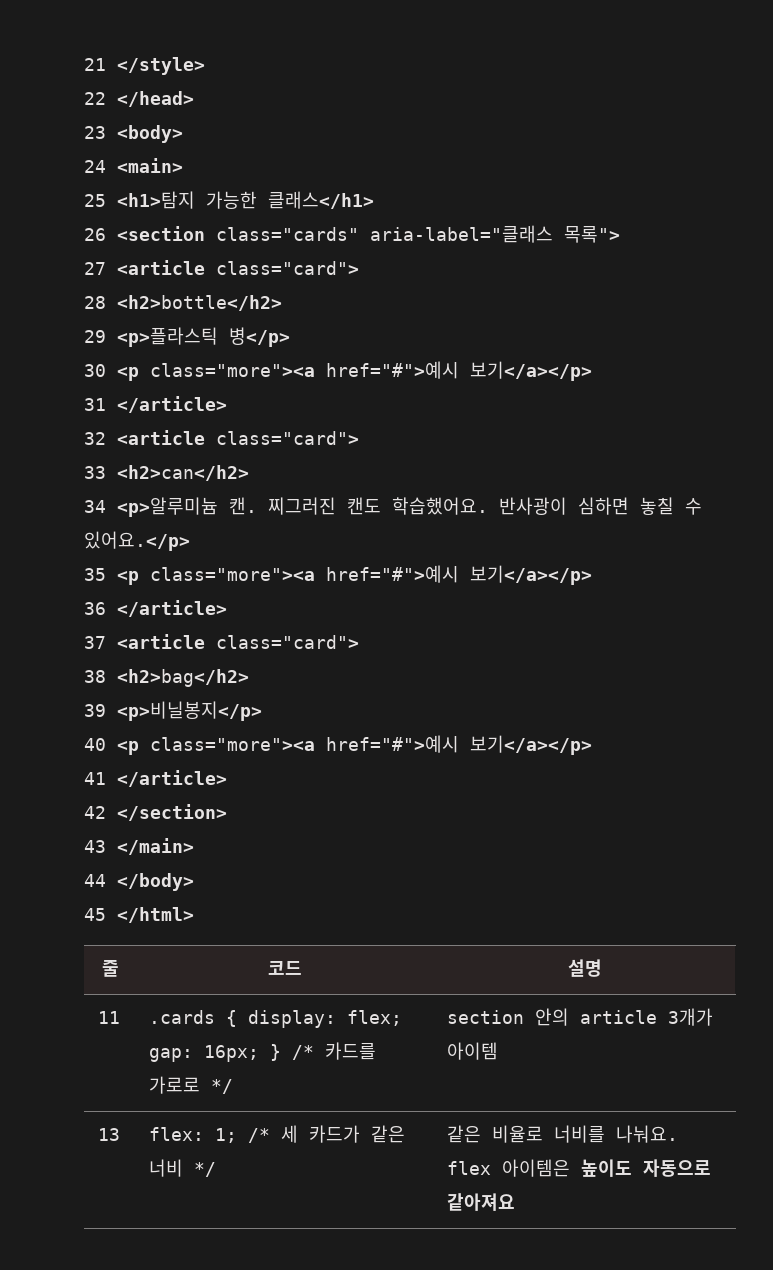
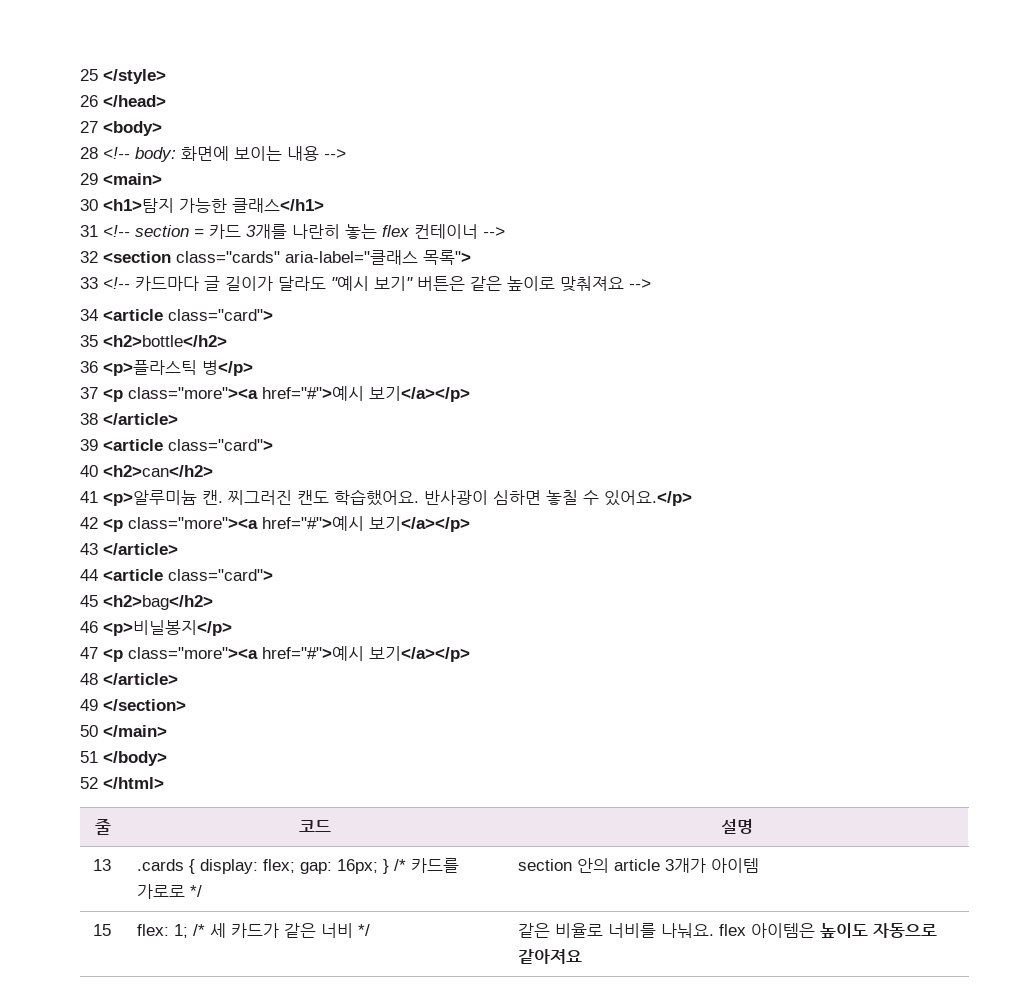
- 21 </style>
+ 25 </style>
- 22 </head>
+ 26 </head>
- 23 <body>
+ 27 <body>
- 24 <main>
+ 28 <!-- body: 화면에 보이는 내용 -->
+ 29 <main>
- 25 <h1>탐지 가능한 클래스</h1>
+ 30 <h1>탐지 가능한 클래스</h1>
- 26 <section class="cards" aria-label="클래스 목록">
- 27 <article class="card">
- 28 <h2>bottle</h2>
+ 31 <!-- section = 카드 3개를 나란히 놓는 flex 컨테이너 -->
+ 32 <section class="cards" aria-label="클래스 목록">
+ 33 <!-- 카드마다 글 길이가 달라도 "예시 보기" 버튼은 같은 높이로 맞춰져요 -->
+ 34 <article class="card">
+ 35 <h2>bottle</h2>
- 29 <p>플라스틱 병</p>
+ 36 <p>플라스틱 병</p>
- 30 <p class="more"><a href="#">예시 보기</a></p>
- 31 </article>
- 32 <article class="card">
- 33 <h2>can</h2>
+ 37 <p class="more"><a href="#">예시 보기</a></p>
+ 38 </article>
+ 39 <article class="card">
+ 40 <h2>can</h2>
- 34 <p>알루미늄 캔.
+ 41 <p>알루미늄 캔.
- 35 <p class="more"><a href="#">예시 보기</a></p>
- 36 </article>
- 37 <article class="card">
- 38 <h2>bag</h2>
+ 42 <p class="more"><a href="#">예시 보기</a></p>
+ 43 </article>
+ 44 <article class="card">
+ 45 <h2>bag</h2>
- 39 <p>비닐봉지</p>
+ 46 <p>비닐봉지</p>
- 40 <p class="more"><a href="#">예시 보기</a></p>
- 41 </article>
- 42 </section>
+ 47 <p class="more"><a href="#">예시 보기</a></p>
+ 48 </article>
+ 49 </section>
- 43 </main>
+ 50 </main>
- 44 </body>
+ 51 </body>
- 45 </html>
+ 52 </html>
- 11 | .cards { display: flex; gap: 16px; } /* 카드를 가로로 */ | section 안의 article 3개가 아이템
+ 13 | .cards { display: flex; gap: 16px; } /* 카드를 가로로 */ | section 안의 article 3개가 아이템
- 13 | flex: 1; /* 세 카드가 같은 너비 */ | 같은 비율로 너비를 나눠요. flex 아이템은 높이도 자동으로 같아져요
+ 15 | flex: 1; /* 세 카드가 같은 너비 */ | 같은 비율로 너비를 나눠요. flex 아이템은 높이도 자동으로 같아져요

